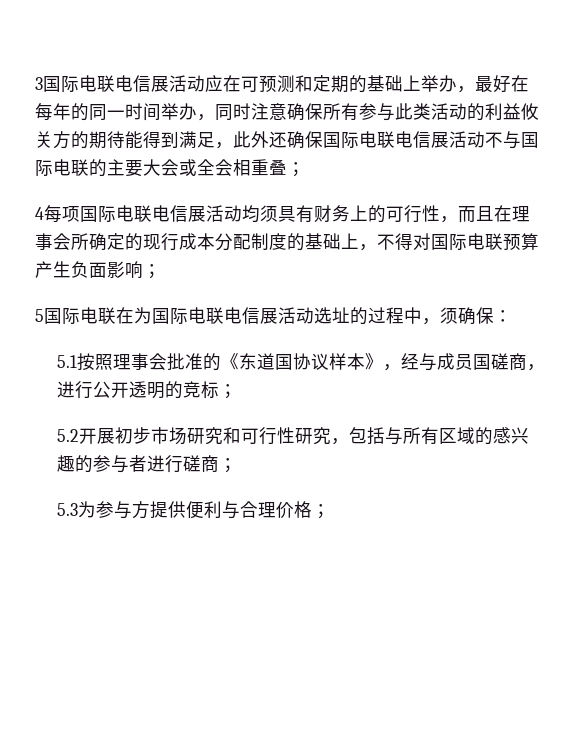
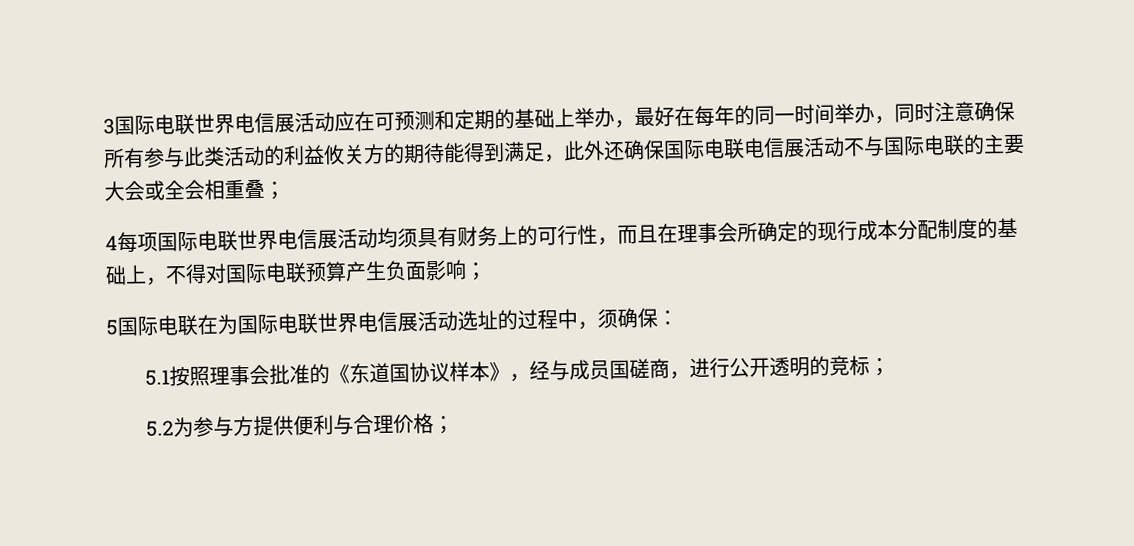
- 3国际电联电信展活动应在可预测和定期的基础上举办，最好在每年的同一时间举办，同时注意确保所有参与此类活动的利益攸关方的期待能得到满足，此外还确保国际电联电信展活动不与国际电联的主要大会或全会相重叠；
+ 3国际电联世界电信展活动应在可预测和定期的基础上举办，最好在每年的同一时间举办，同时注意确保所有参与此类活动的利益攸关方的期待能得到满足，此外还确保国际电联电信展活动不与国际电联的主要大会或全会相重叠；
- 4每项国际电联电信展活动均须具有财务上的可行性，而且在理事会所确定的现行成本分配制度的基础上，不得对国际电联预算产生负面影响；
+ 4每项国际电联世界电信展活动均须具有财务上的可行性，而且在理事会所确定的现行成本分配制度的基础上，不得对国际电联预算产生负面影响；
- 5国际电联在为国际电联电信展活动选址的过程中，须确保：
+ 5国际电联在为国际电联世界电信展活动选址的过程中，须确保：
- 5.2开展初步市场研究和可行性研究，包括与所有区域的感兴趣的参与者进行磋商；
- 5.3为参与方提供便利与合理价格；
+ 5.2为参与方提供便利与合理价格；

